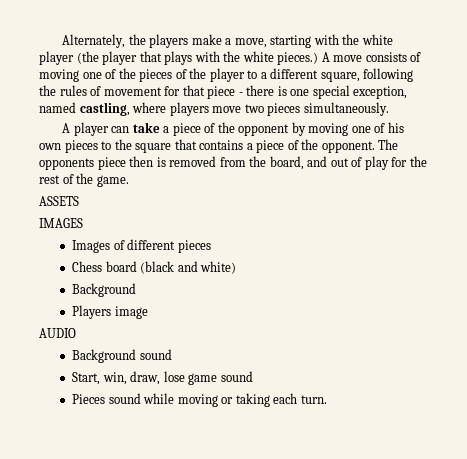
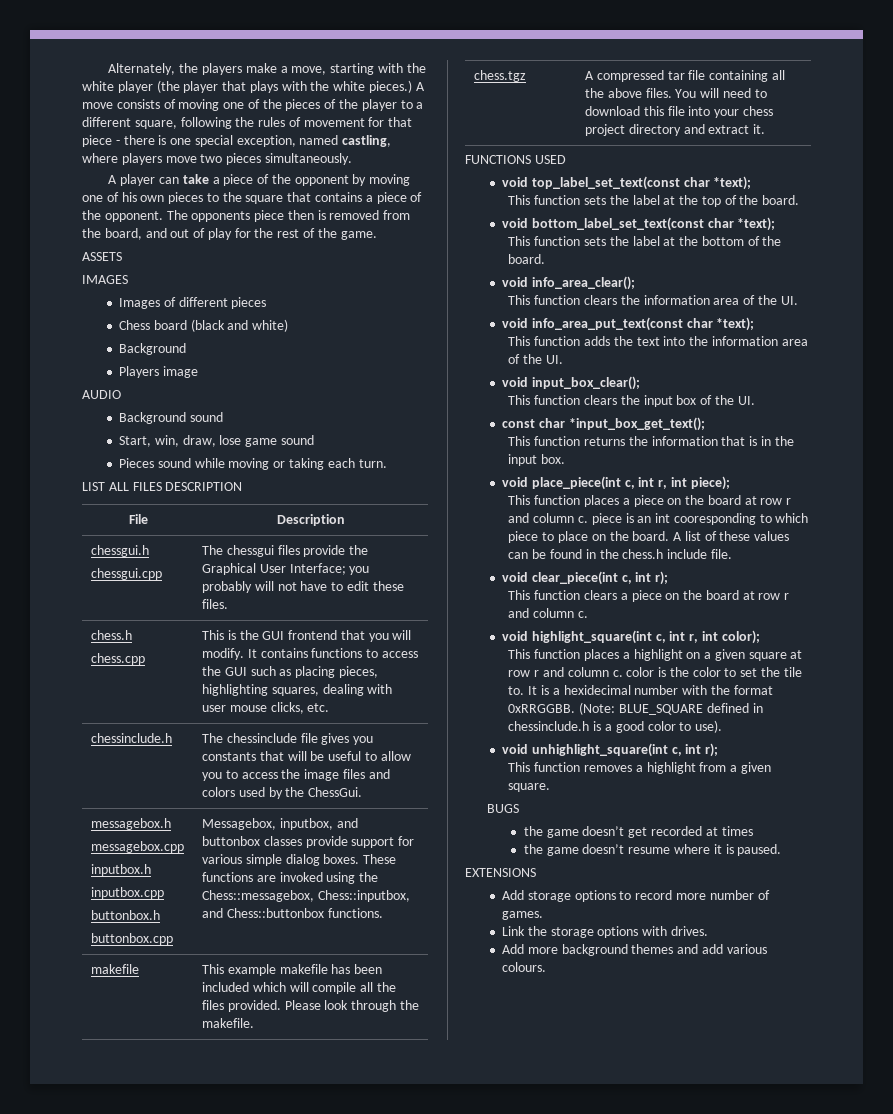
+ LIST ALL FILES DESCRIPTION
+ File | Description
+ chessgui.h
+ chessgui.cpp | The chessgui files provide the Graphical User Interface; you probably will not have to edit these files.
+ chess.h
+ chess.cpp | This is the GUI frontend that you will modify. It contains functions to access the GUI such as placing pieces, highlighting squares, dealing with user mouse clicks, etc.
+ chessinclude.h | The chessinclude file gives you constants that will be useful to allow you to access the image files and colors used by the ChessGui.
+ messagebox.h
+ messagebox.cpp
+ inputbox.h
+ inputbox.cpp
+ buttonbox.h
+ buttonbox.cpp | Messagebox, inputbox, and buttonbox classes provide support for various simple dialog boxes. These functions are invoked using the Chess::messagebox, Chess::inputbox, and Chess::buttonbox functions.
+ makefile | This example makefile has been included which will compile all the files provided. Please look through the makefile.
+ chess.tgz | A compressed tar file containing all the above files. You will need to download this file into your chess project directory and extract it.
+ FUNCTIONS USED
+ void top_label_set_text(const char *text);
+ This function sets the label at the top of the board.
+ void bottom_label_set_text(const char *text);
+ This function sets the label at the bottom of the board.
+ void info_area_clear();
+ This function clears the information area of the UI.
+ void info_area_put_text(const char *text);
+ This function adds the text into the information area of the UI.
+ void input_box_clear();
+ This function clears the input box of the UI.
+ const char *input_box_get_text();
+ This function returns the information that is in the input box.
+ void place_piece(int c, int r, int piece);
+ This function places a piece on the board at row r and column c. piece is an int cooresponding to which piece to place on the board. A list of these values can be found in the chess.h include file.
+ void clear_piece(int c, int r);
+ This function clears a piece on the board at row r and column c.
+ void highlight_square(int c, int r, int color);
+ This function places a highlight on a given square at row r and column c. color is the color to set the tile to. It is a hexidecimal number with the format 0xRRGGBB. (Note: BLUE_SQUARE defined in chessinclude.h is a good color to use).
+ void unhighlight_square(int c, int r);
+ This function removes a highlight from a given square.
+ BUGS
+ the game doesn’t get recorded at times
+ the game doesn’t resume where it is paused.
+ EXTENSIONS
+ Add storage options to record more number of games.
+ Link the storage options with drives.
+ Add more background themes and add various colours.

